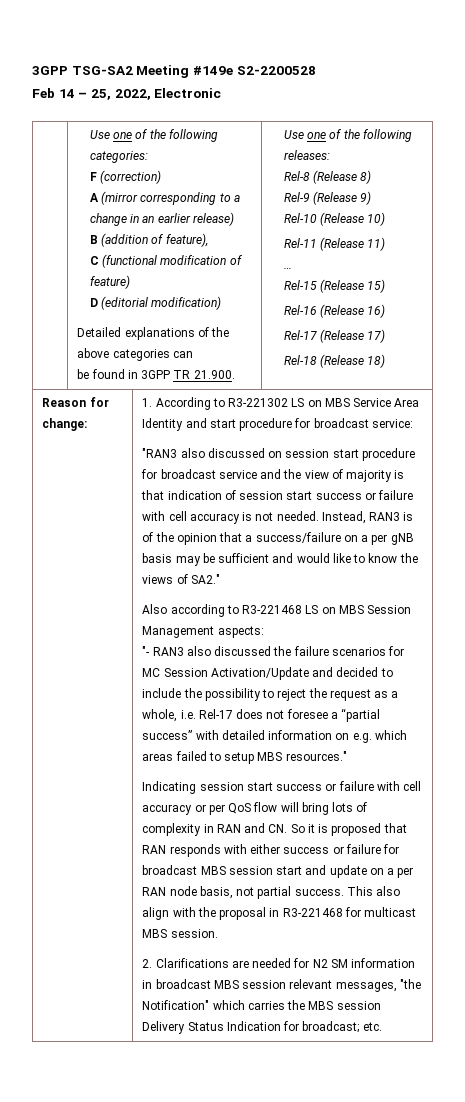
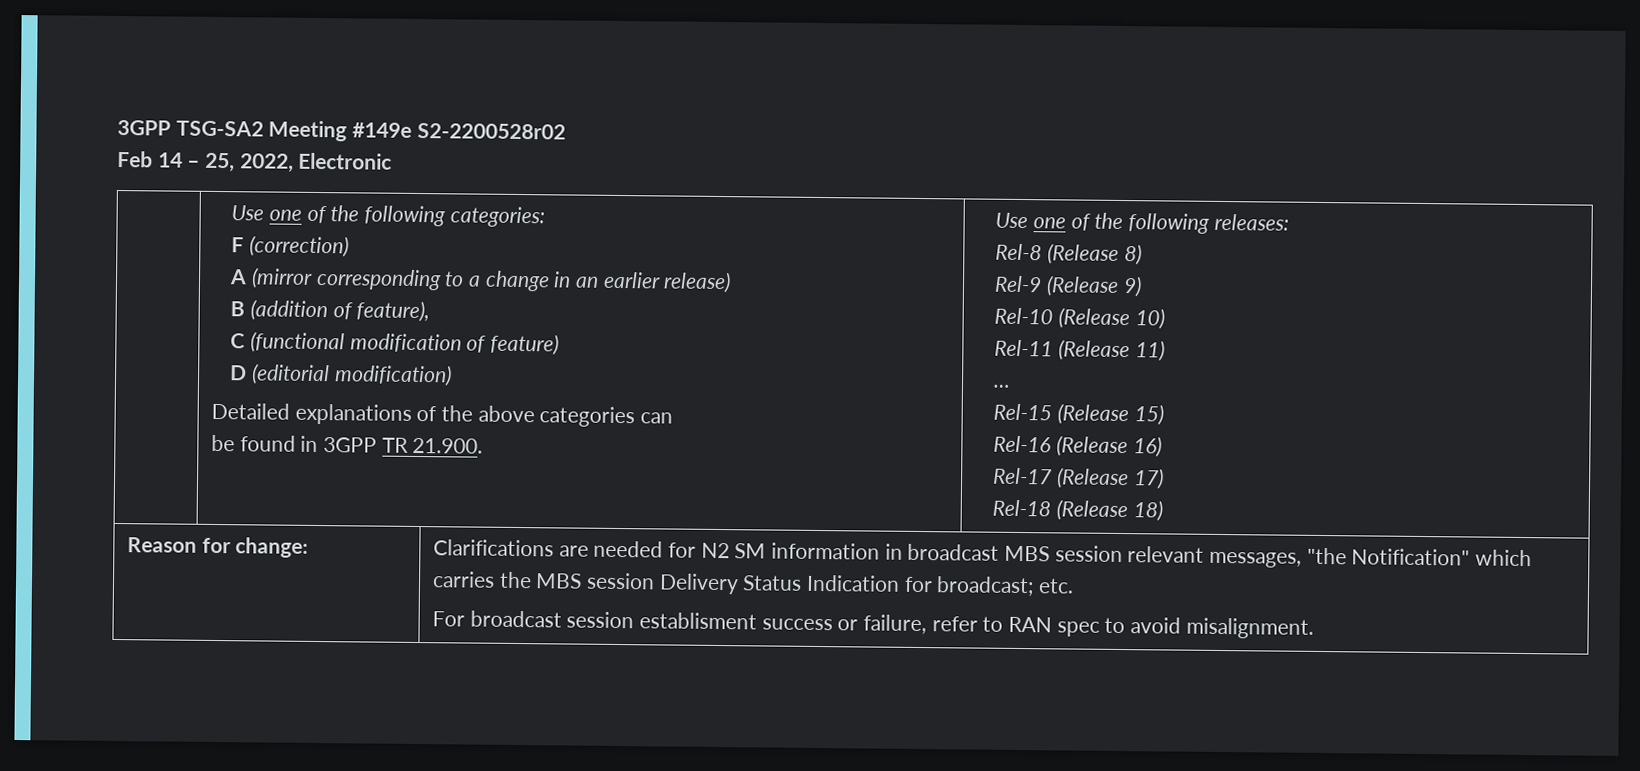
- 3GPP TSG-SA2 Meeting #149e S2-2200528
+ 3GPP TSG-SA2 Meeting #149e S2-2200528r02
- 1. According to R3-221302 LS on MBS Service Area Identity and start procedure for broadcast service:
- "RAN3 also discussed on session start procedure for broadcast service and the view of majority is that indication of session start success or failure with cell accuracy is not needed. Instead, RAN3 is of the opinion that a success/failure on a per gNB basis may be sufficient and would like to know the views of SA2."
- Also according to R3-221468 LS on MBS Session Management aspects:
- "- RAN3 also discussed the failure scenarios for MC Session Activation/Update and decided to include the possibility to reject the request as a whole, i.e. Rel-17 does not foresee a “partial success” with detailed information on e.g. which areas failed to setup MBS resources."
- Indicating session start success or failure with cell accuracy or per QoS flow will bring lots of complexity in RAN and CN. So it is proposed that RAN responds with either success or failure for broadcast MBS session start and update on a per RAN node basis, not partial success. This also align with the proposal in R3-221468 for multicast MBS session.
- 2. Clarifications are needed for N2 SM information in broadcast MBS session relevant messages, "the Notification" which carries the MBS session Delivery Status Indication for broadcast; etc.
+ Clarifications are needed for N2 SM information in broadcast MBS session relevant messages, "the Notification" which carries the MBS session Delivery Status Indication for broadcast; etc.
+ For broadcast session establisment success or failure, refer to RAN spec to avoid misalignment.

